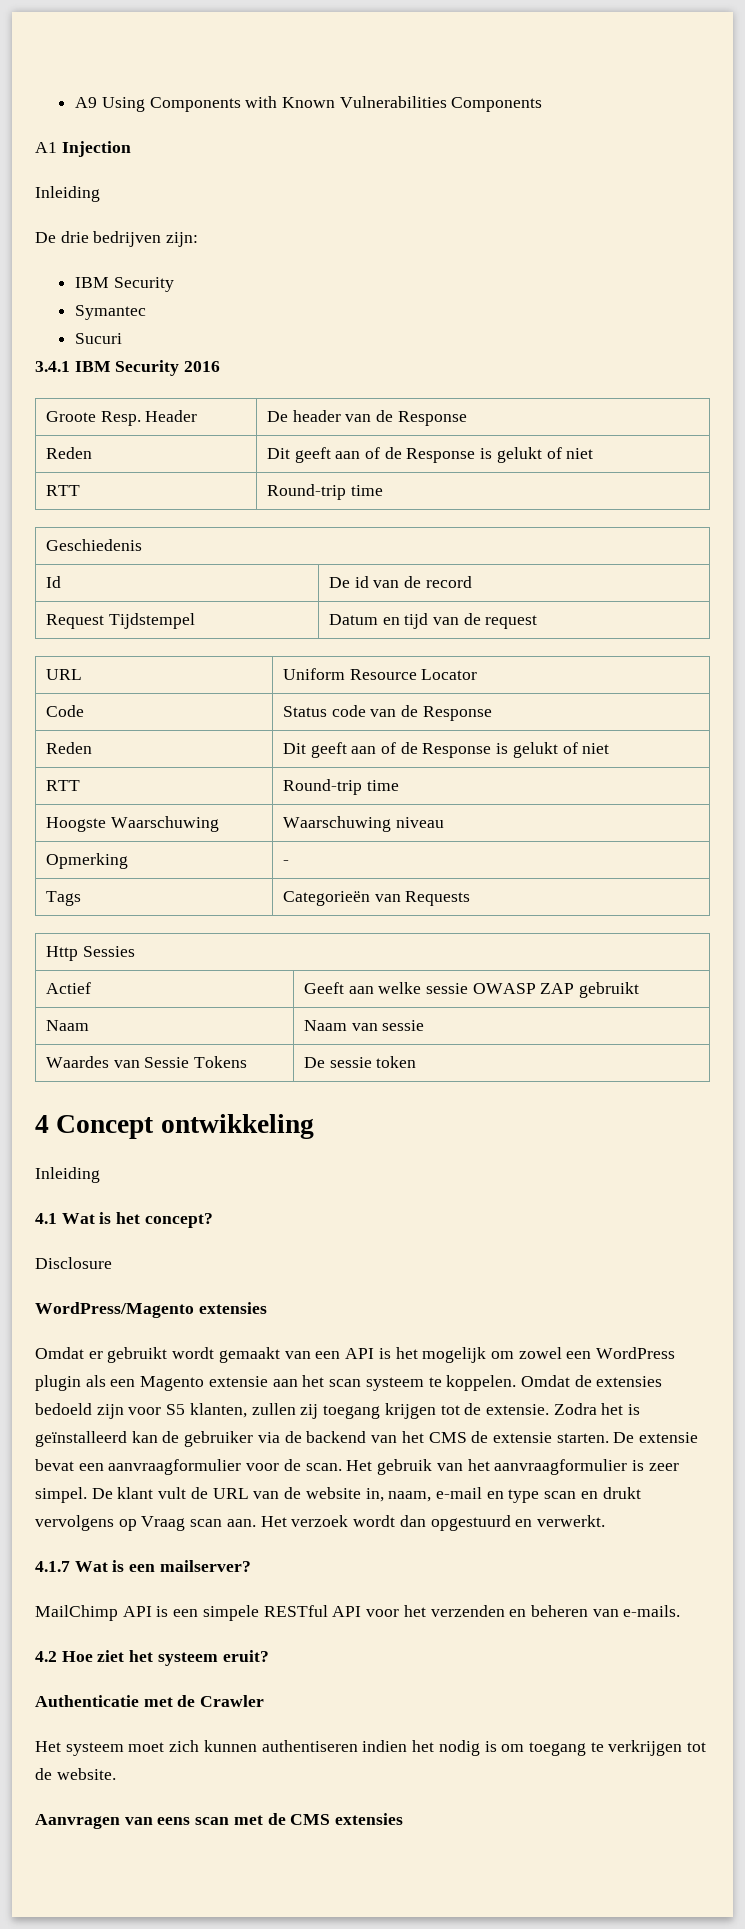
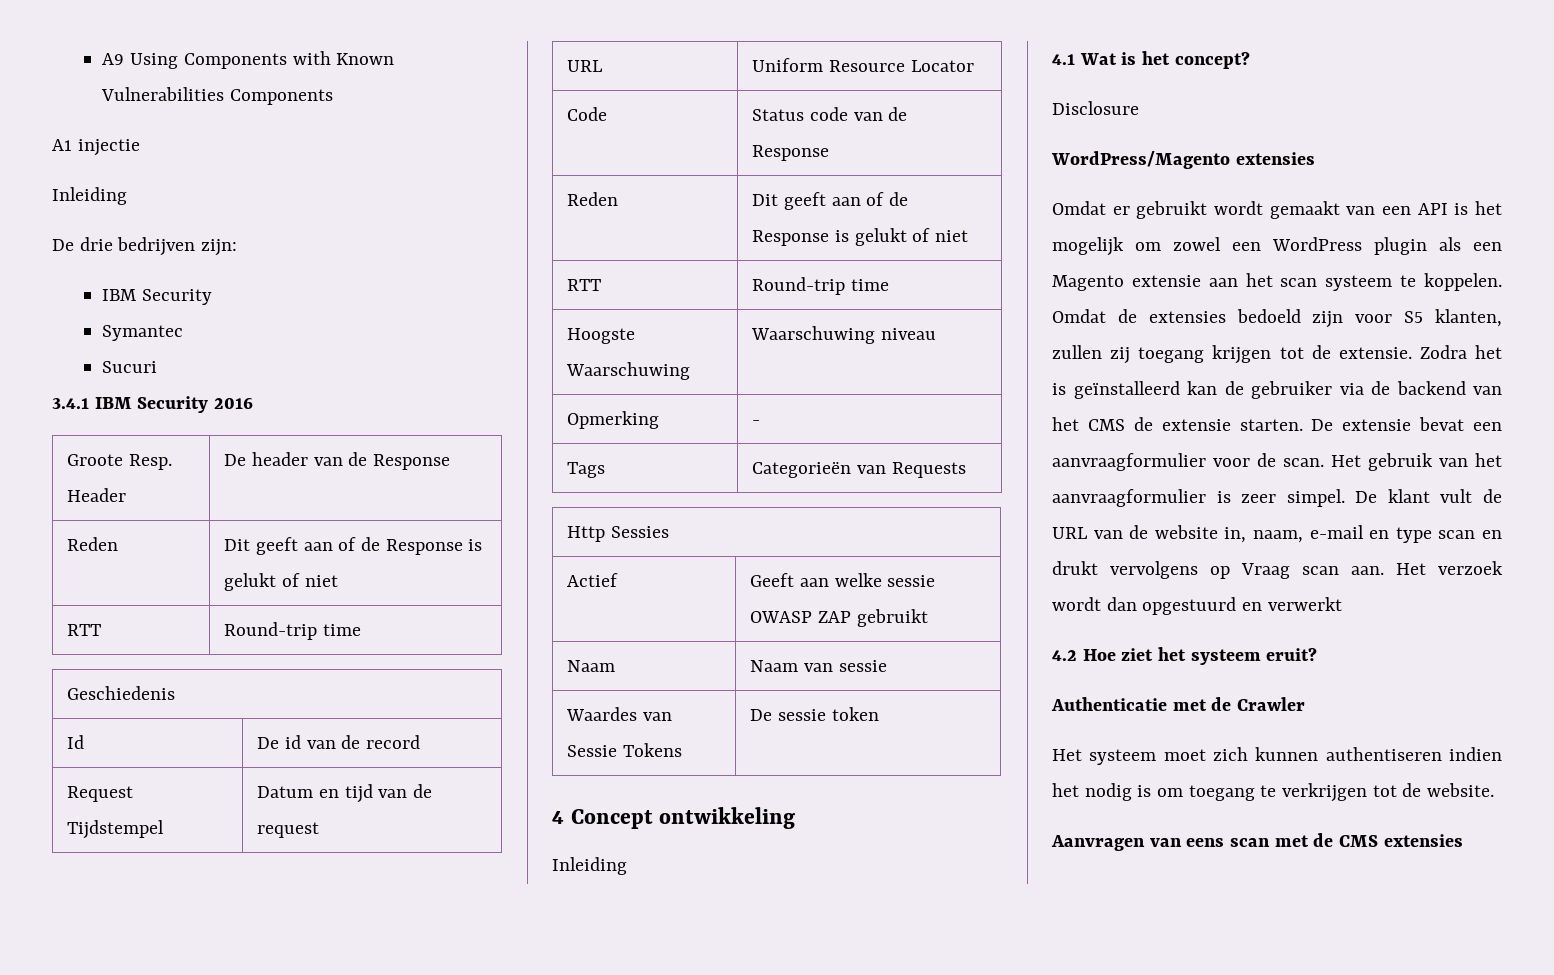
- A1 Injection
+ A1 injectie
- Het verzoek wordt dan opgestuurd en verwerkt.
- 4.1.7 Wat is een mailserver?
- MailChimp API is een simpele RESTful API voor het verzenden en beheren van e-mails.
+ Het verzoek wordt dan opgestuurd en verwerkt

